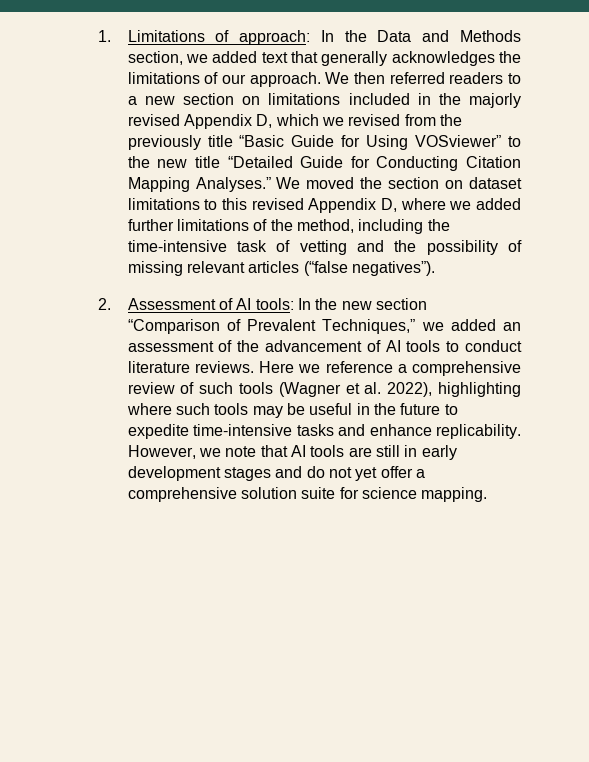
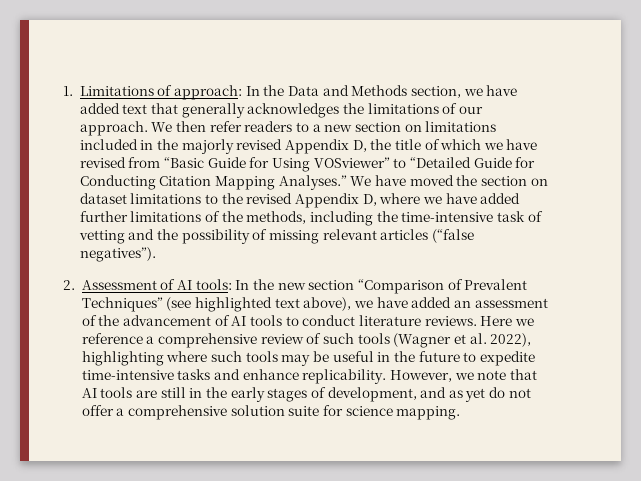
- 1. Limitations of approach: In the Data and Methods section, we added text that generally acknowledges the limitations of our approach.
+ 1. Limitations of approach: In the Data and Methods section, we have added text that generally acknowledges the limitations of our approach.
- We then referred readers to a new section on limitations included in the majorly revised Appendix D, which we revised from the previously title “Basic Guide for Using VOSviewer” to the new title “Detailed Guide for Conducting Citation Mapping Analyses.”
+ We then refer readers to a new section on limitations included in the majorly revised Appendix D, the title of which we have revised from “Basic Guide for Using VOSviewer” to “Detailed Guide for Conducting Citation Mapping Analyses.”
- We moved the section on dataset limitations to this revised Appendix D, where we added further limitations of the method, including the time-intensive task of vetting and the possibility of missing relevant articles (“false negatives”).
+ We have moved the section on dataset limitations to the revised Appendix D, where we have added further limitations of the methods, including the time-intensive task of vetting and the possibility of missing relevant articles (“false negatives”).
- 2. Assessment of AI tools: In the new section “Comparison of Prevalent Techniques,” we added an assessment of the advancement of AI tools to conduct literature reviews.
+ 2. Assessment of AI tools: In the new section “Comparison of Prevalent Techniques” (see highlighted text above), we have added an assessment of the advancement of AI tools to conduct literature reviews.
- However, we note that AI tools are still in early development stages and do not yet offer a comprehensive solution suite for science mapping.
+ However, we note that AI tools are still in the early stages of development, and as yet do not offer a comprehensive solution suite for science mapping.

